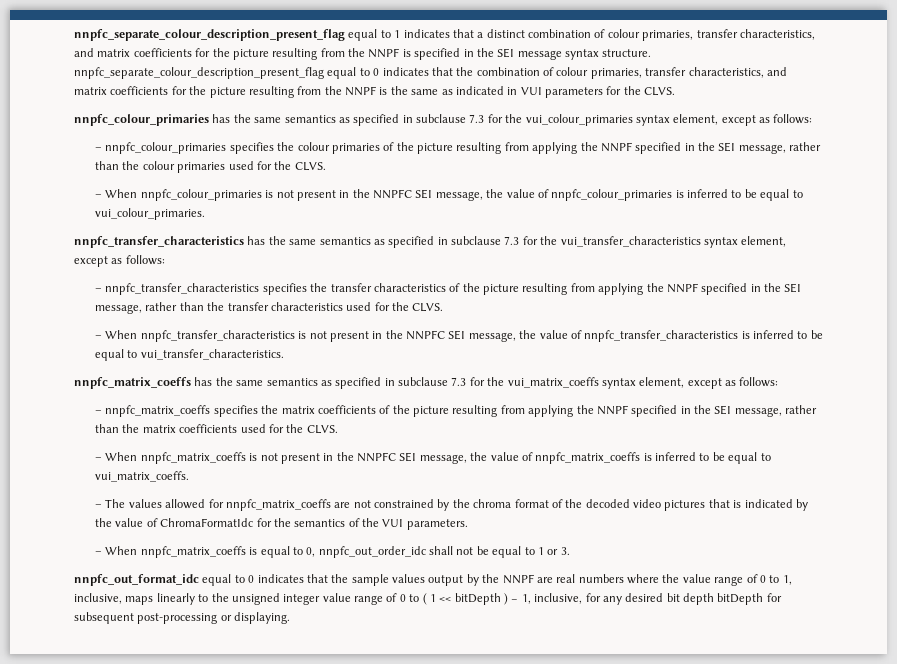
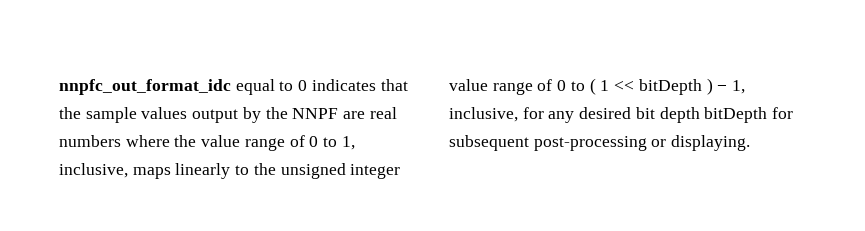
- nnpfc_separate_colour_description_present_flag equal to 1 indicates that a distinct combination of colour primaries, transfer characteristics, and matrix coefficients for the picture resulting from the NNPF is specified in the SEI message syntax structure. nnpfc_separate_colour_description_present_flag equal to 0 indicates that the combination of colour primaries, transfer characteristics, and matrix coefficients for the picture resulting from the NNPF is the same as indicated in VUI parameters for the CLVS.
- nnpfc_colour_primaries has the same semantics as specified in subclause 7.3 for the vui_colour_primaries syntax element, except as follows:
- – nnpfc_colour_primaries specifies the colour primaries of the picture resulting from applying the NNPF specified in the SEI message, rather than the colour primaries used for the CLVS.
- – When nnpfc_colour_primaries is not present in the NNPFC SEI message, the value of nnpfc_colour_primaries is inferred to be equal to vui_colour_primaries.
- nnpfc_transfer_characteristics has the same semantics as specified in subclause 7.3 for the vui_transfer_characteristics syntax element, except as follows:
- – nnpfc_transfer_characteristics specifies the transfer characteristics of the picture resulting from applying the NNPF specified in the SEI message, rather than the transfer characteristics used for the CLVS.
- – When nnpfc_transfer_characteristics is not present in the NNPFC SEI message, the value of nnpfc_transfer_characteristics is inferred to be equal to vui_transfer_characteristics.
- nnpfc_matrix_coeffs has the same semantics as specified in subclause 7.3 for the vui_matrix_coeffs syntax element, except as follows:
- – nnpfc_matrix_coeffs specifies the matrix coefficients of the picture resulting from applying the NNPF specified in the SEI message, rather than the matrix coefficients used for the CLVS.
- – When nnpfc_matrix_coeffs is not present in the NNPFC SEI message, the value of nnpfc_matrix_coeffs is inferred to be equal to vui_matrix_coeffs.
- – The values allowed for nnpfc_matrix_coeffs are not constrained by the chroma format of the decoded video pictures that is indicated by the value of ChromaFormatIdc for the semantics of the VUI parameters.
- – When nnpfc_matrix_coeffs is equal to 0, nnpfc_out_order_idc shall not be equal to 1 or 3.

